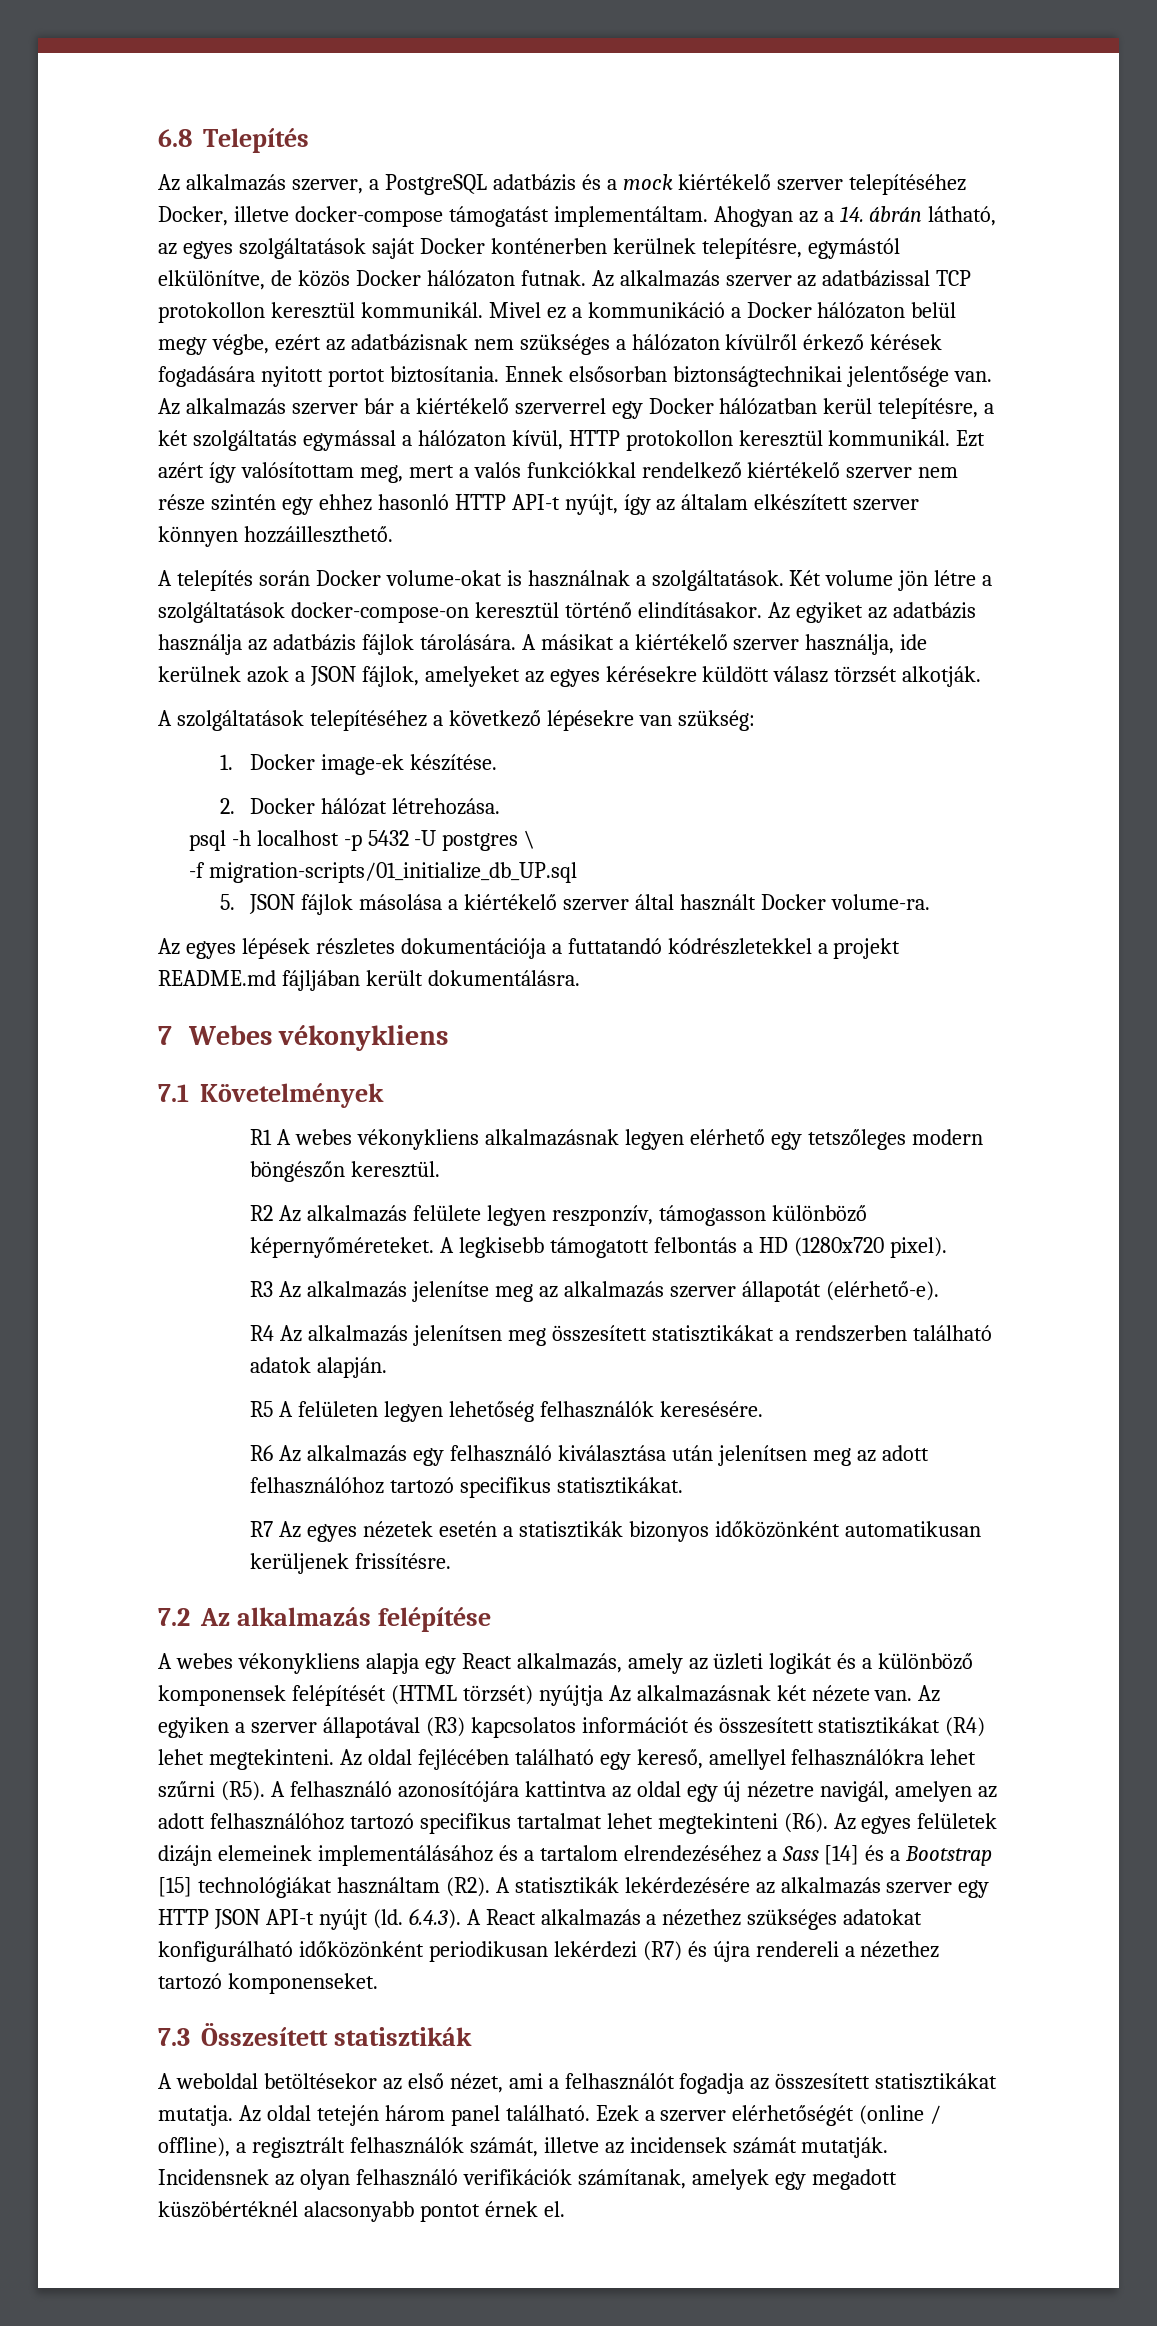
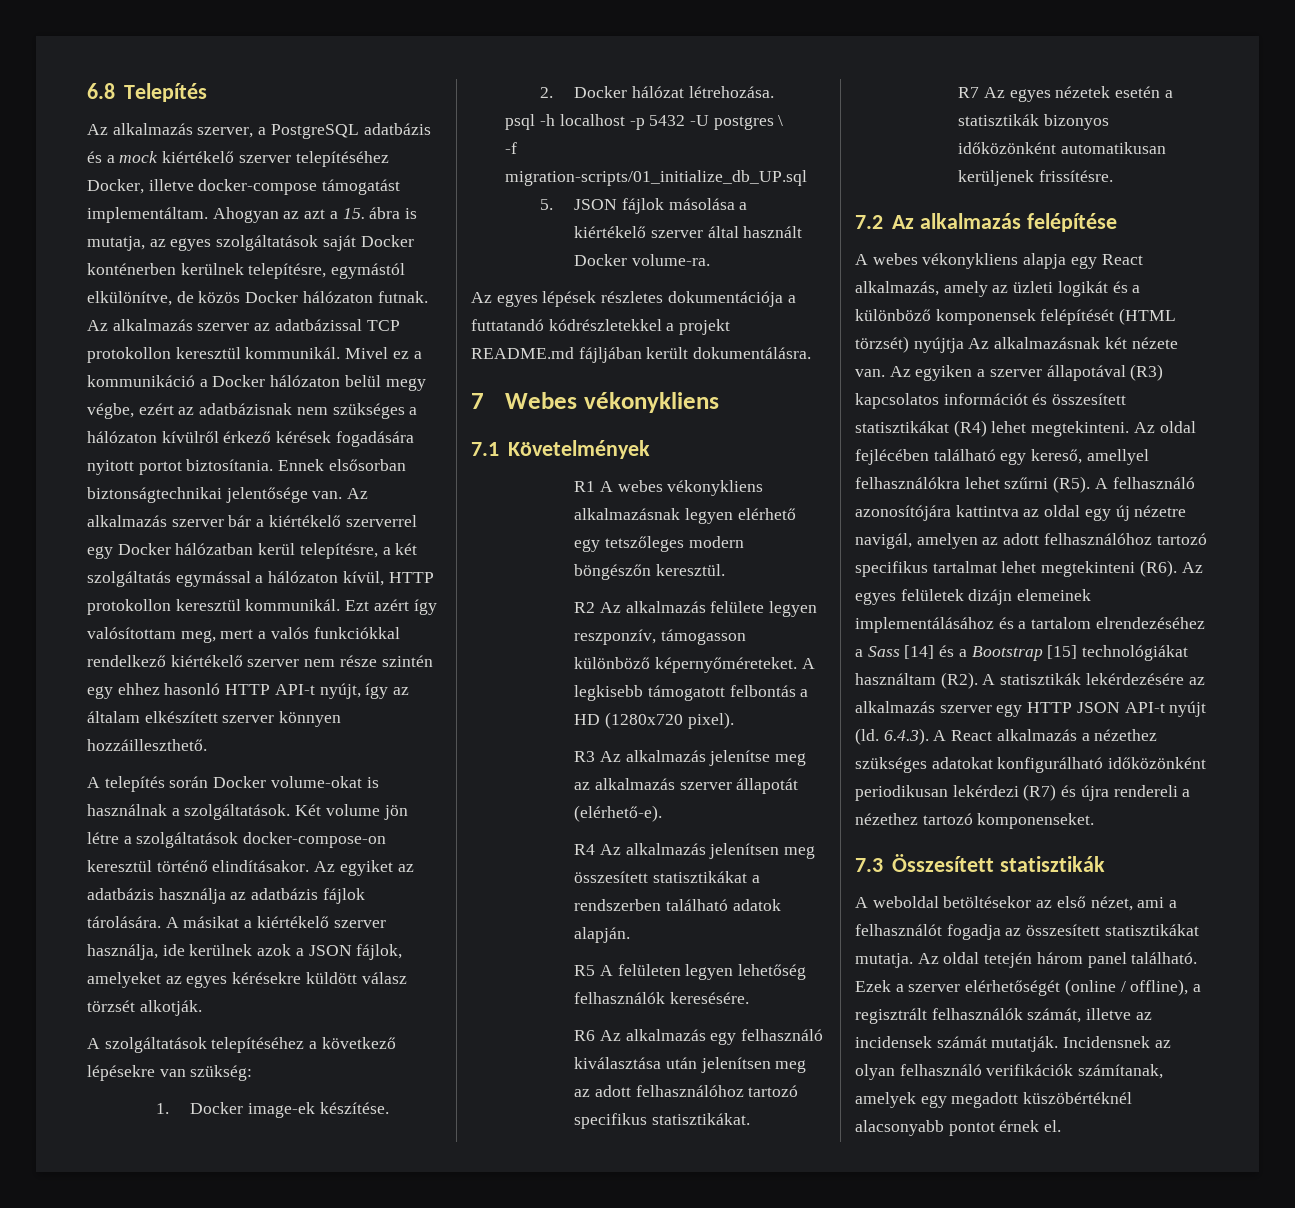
- Ahogyan az a 14. ábrán látható, az egyes szolgáltatások saját Docker konténerben kerülnek telepítésre, egymástól elkülönítve, de közös Docker hálózaton futnak.
+ Ahogyan az azt a 15. ábra is mutatja, az egyes szolgáltatások saját Docker konténerben kerülnek telepítésre, egymástól elkülönítve, de közös Docker hálózaton futnak.

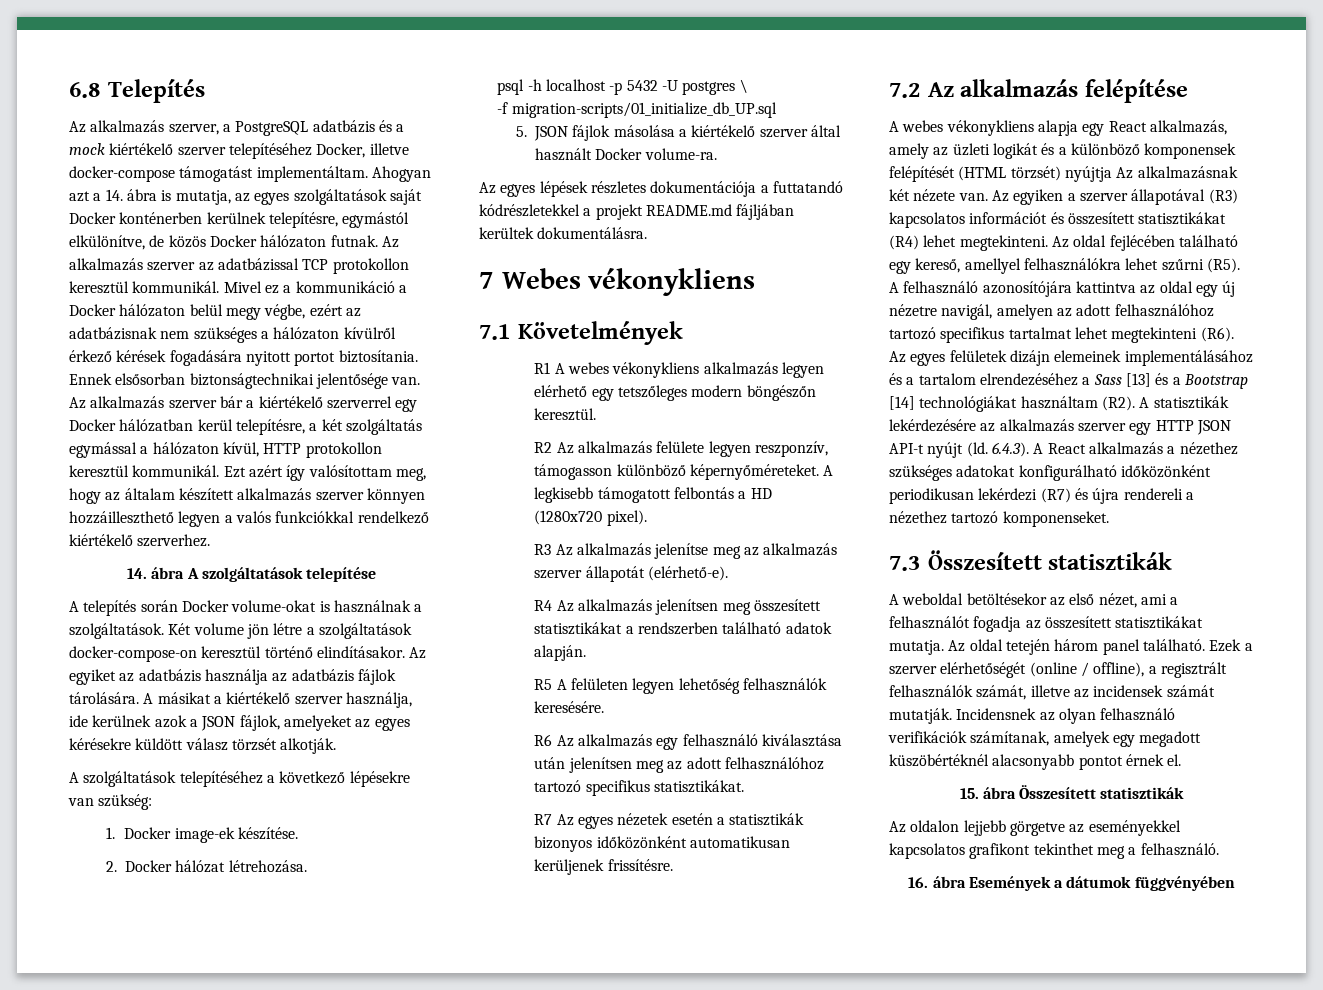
- Ahogyan az azt a 15. ábra is mutatja, az egyes szolgáltatások saját Docker konténerben kerülnek telepítésre, egymástól elkülönítve, de közös Docker hálózaton futnak.
+ Ahogyan azt a 14. ábra is mutatja, az egyes szolgáltatások saját Docker konténerben kerülnek telepítésre, egymástól elkülönítve, de közös Docker hálózaton futnak.
- Ezt azért így valósítottam meg, mert a valós funkciókkal rendelkező kiértékelő szerver nem része szintén egy ehhez hasonló HTTP API-t nyújt, így az általam elkészített szerver könnyen hozzáilleszthető.
+ Ezt azért így valósítottam meg, hogy az általam készített alkalmazás szerver könnyen hozzáilleszthető legyen a valós funkciókkal rendelkező kiértékelő szerverhez.
+ 14. ábra A szolgáltatások telepítése
- Az egyes lépések részletes dokumentációja a futtatandó kódrészletekkel a projekt README.md fájljában került dokumentálásra.
+ Az egyes lépések részletes dokumentációja a futtatandó kódrészletekkel a projekt README.md fájljában kerültek dokumentálásra.
- R1 A webes vékonykliens alkalmazásnak legyen elérhető egy tetszőleges modern böngészőn keresztül.
+ R1 A webes vékonykliens alkalmazás legyen elérhető egy tetszőleges modern böngészőn keresztül.
- Az oldal fejlécében található egy kereső, amellyel felhasználókra lehet szűrni (R5). A felhasználó azonosítójára kattintva az oldal egy új nézetre navigál, amelyen az adott felhasználóhoz tartozó specifikus tartalmat lehet megtekinteni (R6). Az egyes felületek dizájn elemeinek implementálásához és a tartalom elrendezéséhez a Sass [14] és a Bootstrap [15] technológiákat használtam (R2). A statisztikák lekérdezésére az alkalmazás szerver egy HTTP JSON API-t nyújt (ld.
+ Az oldal fejlécében található egy kereső, amellyel felhasználókra lehet szűrni (R5). A felhasználó azonosítójára kattintva az oldal egy új nézetre navigál, amelyen az adott felhasználóhoz tartozó specifikus tartalmat lehet megtekinteni (R6). Az egyes felületek dizájn elemeinek implementálásához és a tartalom elrendezéséhez a Sass [13] és a Bootstrap [14] technológiákat használtam (R2). A statisztikák lekérdezésére az alkalmazás szerver egy HTTP JSON API-t nyújt (ld.
+ 15. ábra Összesített statisztikák
+ Az oldalon lejjebb görgetve az eseményekkel kapcsolatos grafikont tekinthet meg a felhasználó.
+ 16. ábra Események a dátumok függvényében

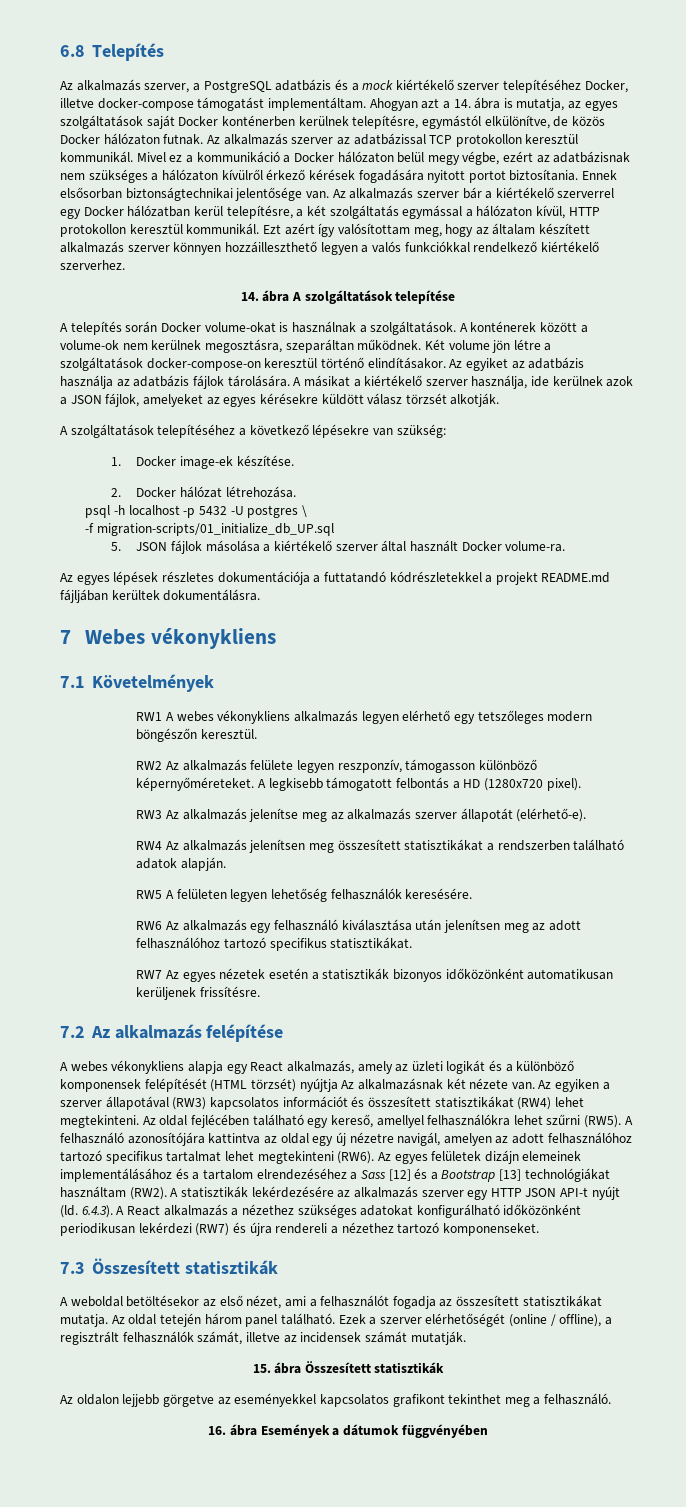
+ A konténerek között a volume-ok nem kerülnek megosztásra, szeparáltan működnek.
- R1 A webes vékonykliens alkalmazás legyen elérhető egy tetszőleges modern böngészőn keresztül.
+ RW1 A webes vékonykliens alkalmazás legyen elérhető egy tetszőleges modern böngészőn keresztül.
- R2 Az alkalmazás felülete legyen reszponzív, támogasson különböző képernyőméreteket.
+ RW2 Az alkalmazás felülete legyen reszponzív, támogasson különböző képernyőméreteket.
- R3 Az alkalmazás jelenítse meg az alkalmazás szerver állapotát (elérhető-e).
+ RW3 Az alkalmazás jelenítse meg az alkalmazás szerver állapotát (elérhető-e).
- R4 Az alkalmazás jelenítsen meg összesített statisztikákat a rendszerben található adatok alapján.
+ RW4 Az alkalmazás jelenítsen meg összesített statisztikákat a rendszerben található adatok alapján.
- R5 A felületen legyen lehetőség felhasználók keresésére.
+ RW5 A felületen legyen lehetőség felhasználók keresésére.
- R6 Az alkalmazás egy felhasználó kiválasztása után jelenítsen meg az adott felhasználóhoz tartozó specifikus statisztikákat.
+ RW6 Az alkalmazás egy felhasználó kiválasztása után jelenítsen meg az adott felhasználóhoz tartozó specifikus statisztikákat.
- R7 Az egyes nézetek esetén a statisztikák bizonyos időközönként automatikusan kerüljenek frissítésre.
+ RW7 Az egyes nézetek esetén a statisztikák bizonyos időközönként automatikusan kerüljenek frissítésre.
- Az egyiken a szerver állapotával (R3) kapcsolatos információt és összesített statisztikákat (R4) lehet megtekinteni.
+ Az egyiken a szerver állapotával (RW3) kapcsolatos információt és összesített statisztikákat (RW4) lehet megtekinteni.
- Az oldal fejlécében található egy kereső, amellyel felhasználókra lehet szűrni (R5). A felhasználó azonosítójára kattintva az oldal egy új nézetre navigál, amelyen az adott felhasználóhoz tartozó specifikus tartalmat lehet megtekinteni (R6). Az egyes felületek dizájn elemeinek implementálásához és a tartalom elrendezéséhez a Sass [13] és a Bootstrap [14] technológiákat használtam (R2). A statisztikák lekérdezésére az alkalmazás szerver egy HTTP JSON API-t nyújt (ld.
+ Az oldal fejlécében található egy kereső, amellyel felhasználókra lehet szűrni (RW5). A felhasználó azonosítójára kattintva az oldal egy új nézetre navigál, amelyen az adott felhasználóhoz tartozó specifikus tartalmat lehet megtekinteni (RW6). Az egyes felületek dizájn elemeinek implementálásához és a tartalom elrendezéséhez a Sass [12] és a Bootstrap [13] technológiákat használtam (RW2). A statisztikák lekérdezésére az alkalmazás szerver egy HTTP JSON API-t nyújt (ld.
- 6.4.3). A React alkalmazás a nézethez szükséges adatokat konfigurálható időközönként periodikusan lekérdezi (R7) és újra rendereli a nézethez tartozó komponenseket.
+ 6.4.3). A React alkalmazás a nézethez szükséges adatokat konfigurálható időközönként periodikusan lekérdezi (RW7) és újra rendereli a nézethez tartozó komponenseket.
- Incidensnek az olyan felhasználó verifikációk számítanak, amelyek egy megadott küszöbértéknél alacsonyabb pontot érnek el.

